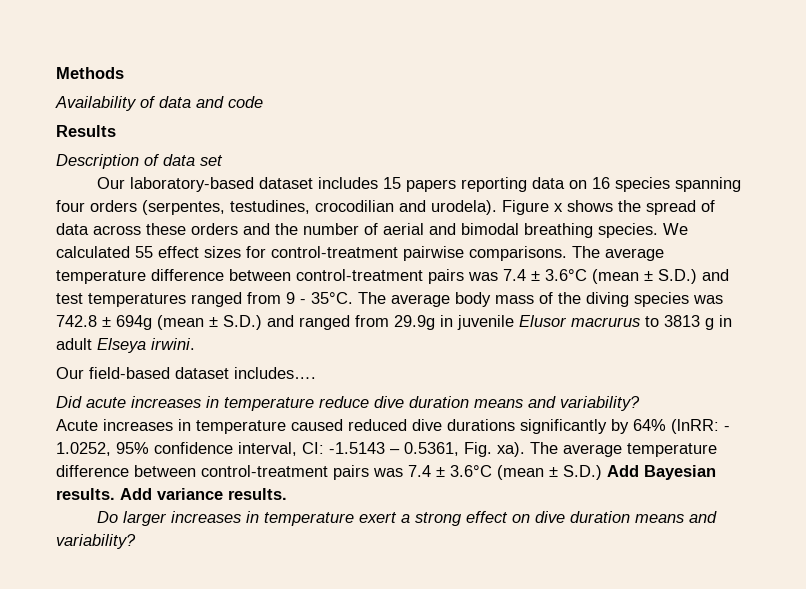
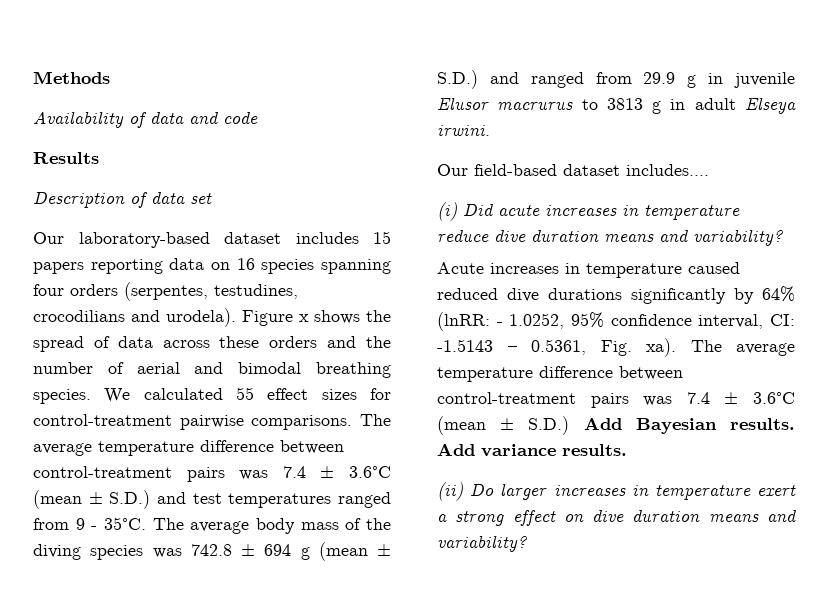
- Our laboratory-based dataset includes 15 papers reporting data on 16 species spanning four orders (serpentes, testudines, crocodilian and urodela).
+ Our laboratory-based dataset includes 15 papers reporting data on 16 species spanning four orders (serpentes, testudines, crocodilians and urodela).
- The average body mass of the diving species was 742.8 ± 694g (mean ± S.D.) and ranged from 29.9g in juvenile Elusor macrurus to 3813 g in adult Elseya irwini.
+ The average body mass of the diving species was 742.8 ± 694 g (mean ± S.D.) and ranged from 29.9 g in juvenile Elusor macrurus to 3813 g in adult Elseya irwini.
- Did acute increases in temperature reduce dive duration means and variability?
+ (i) Did acute increases in temperature reduce dive duration means and variability?
- Do larger increases in temperature exert a strong effect on dive duration means and variability?
+ (ii) Do larger increases in temperature exert a strong effect on dive duration means and variability?

